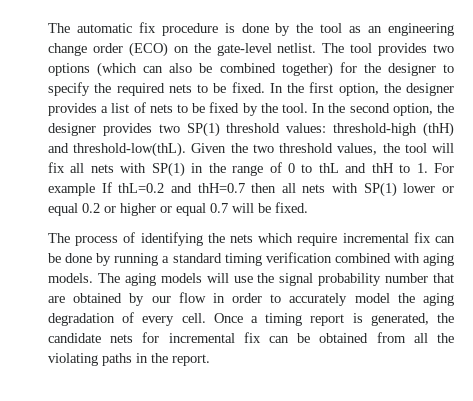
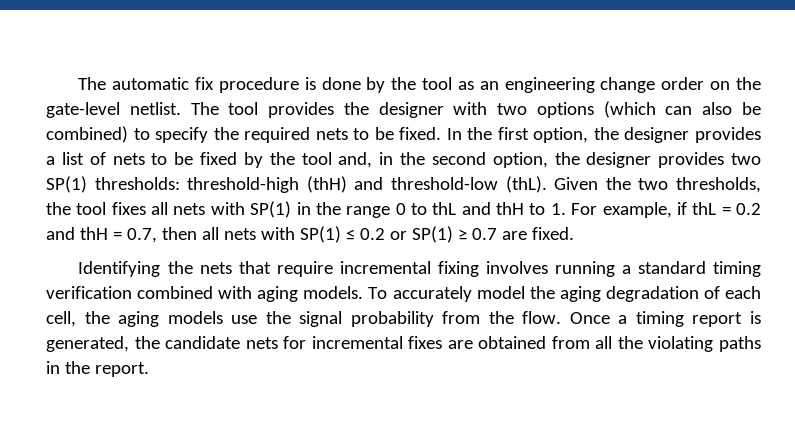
- The automatic fix procedure is done by the tool as an engineering change order (ECO) on the gate-level netlist.
+ The automatic fix procedure is done by the tool as an engineering change order on the gate-level netlist.
- The tool provides two options (which can also be combined together) for the designer to specify the required nets to be fixed.
+ The tool provides the designer with two options (which can also be combined) to specify the required nets to be fixed.
- In the first option, the designer provides a list of nets to be fixed by the tool. In the second option, the designer provides two SP(1) threshold values: threshold-high (thH) and threshold-low(thL).
+ In the first option, the designer provides a list of nets to be fixed by the tool and, in the second option, the designer provides two SP(1) thresholds: threshold-high (thH) and threshold-low (thL).
- Given the two threshold values, the tool will fix all nets with SP(1) in the range of 0 to thL and thH to 1. For example If thL=0.2 and thH=0.7 then all nets with SP(1) lower or equal 0.2 or higher or equal 0.7 will be fixed.
- The process of identifying the nets which require incremental fix can be done by running a standard timing verification combined with aging models.
+ Given the two thresholds, the tool fixes all nets with SP(1) in the range 0 to thL and thH to 1. For example, if thL = 0.2 and thH = 0.7, then all nets with SP(1) ≤ 0.2 or SP(1) ≥ 0.7 are fixed.
+ Identifying the nets that require incremental fixing involves running a standard timing verification combined with aging models.
- The aging models will use the signal probability number that are obtained by our flow in order to accurately model the aging degradation of every cell.
+ To accurately model the aging degradation of each cell, the aging models use the signal probability from the flow.
- Once a timing report is generated, the candidate nets for incremental fix can be obtained from all the violating paths in the report.
+ Once a timing report is generated, the candidate nets for incremental fixes are obtained from all the violating paths in the report.

